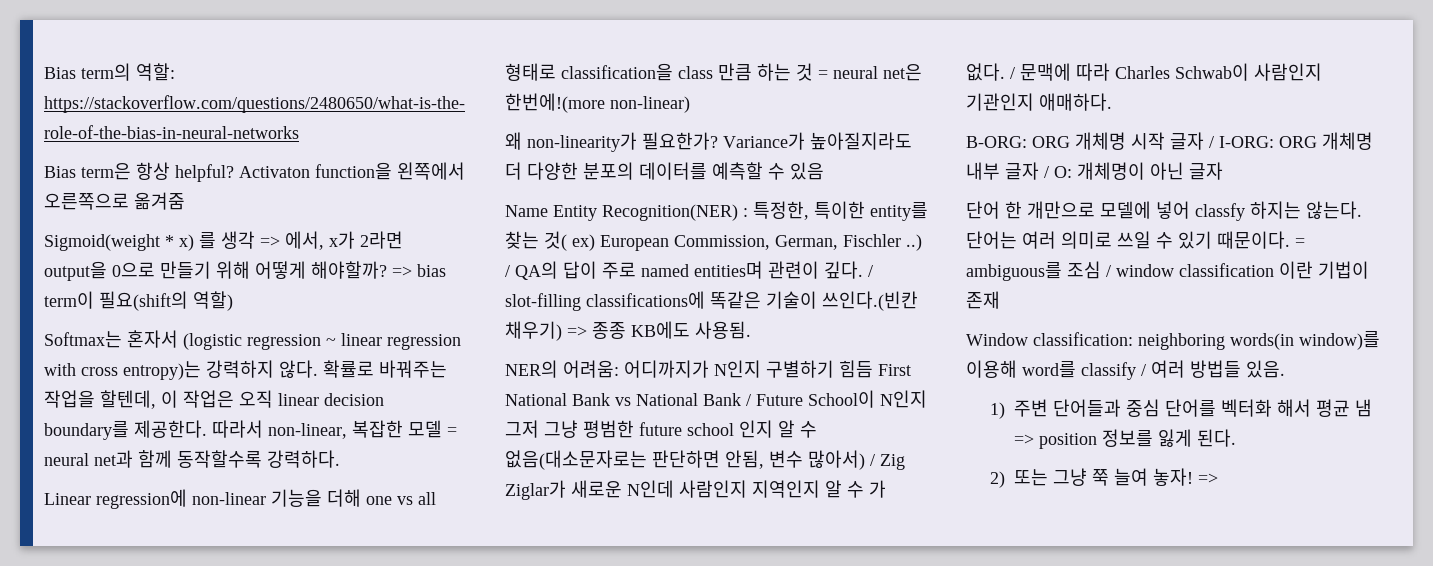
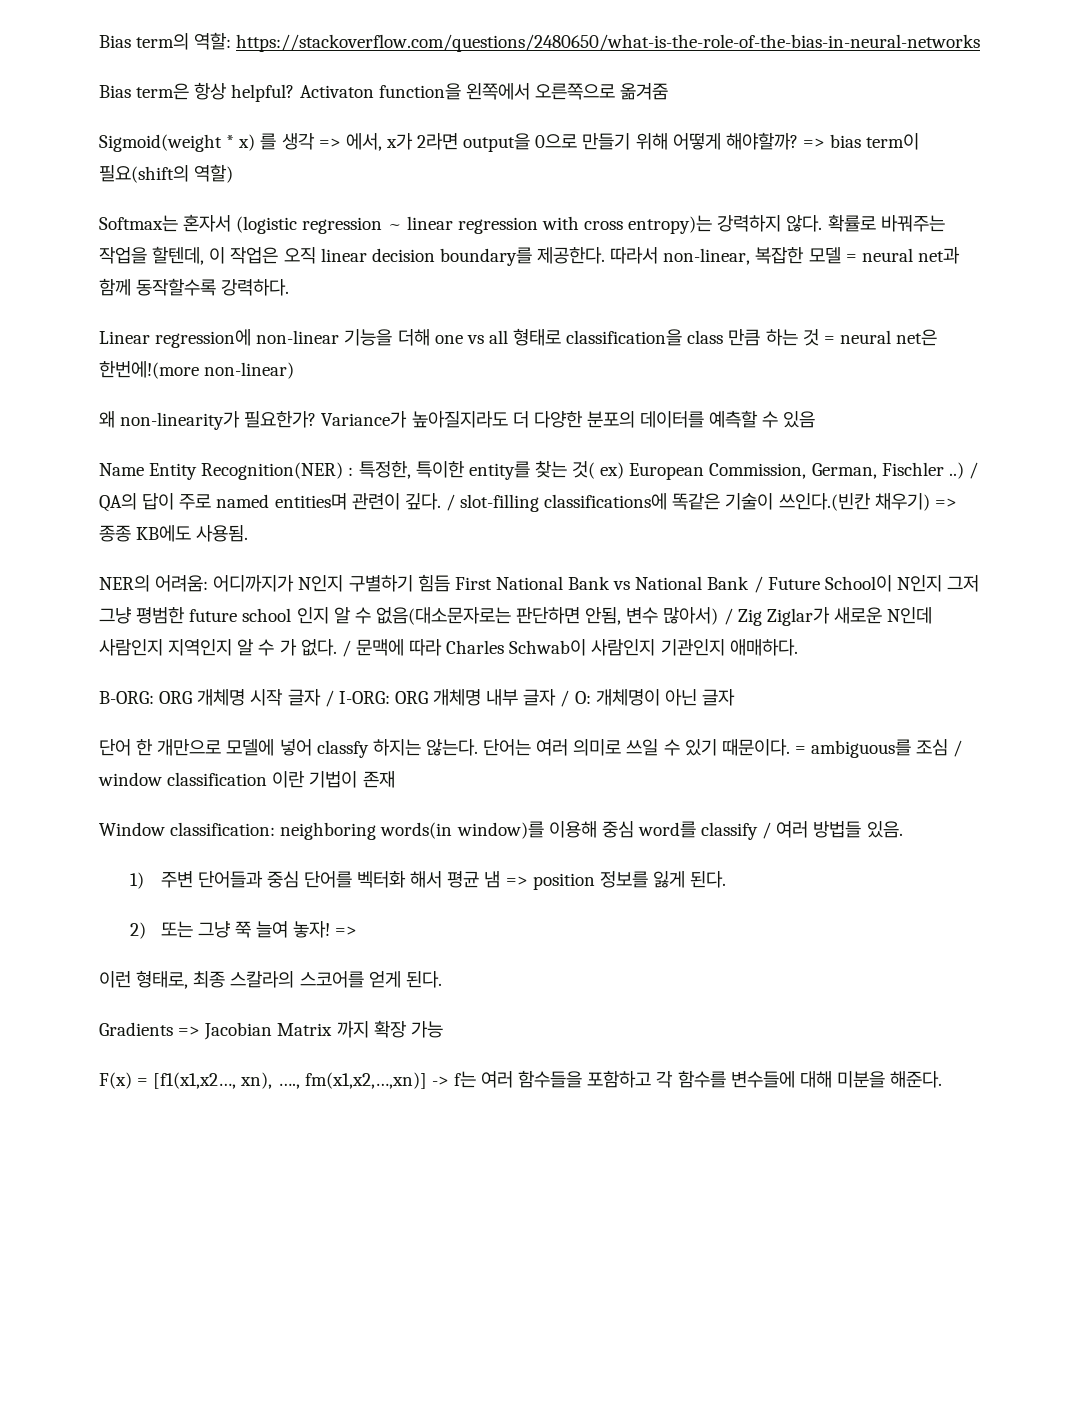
- Window classification: neighboring words(in window)를 이용해 word를 classify / 여러 방법들 있음.
+ Window classification: neighboring words(in window)를 이용해 중심 word를 classify / 여러 방법들 있음.
+ 이런 형태로, 최종 스칼라의 스코어를 얻게 된다.
+ Gradients => Jacobian Matrix 까지 확장 가능
+ F(x) = [f1(x1,x2…, xn), …., fm(x1,x2,…,xn)] -> f는 여러 함수들을 포함하고 각 함수를 변수들에 대해 미분을 해준다.

